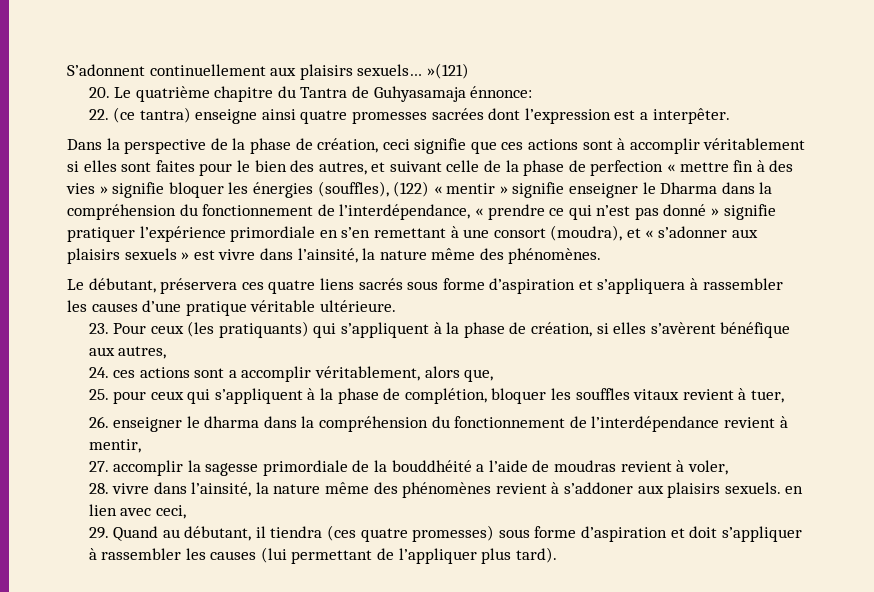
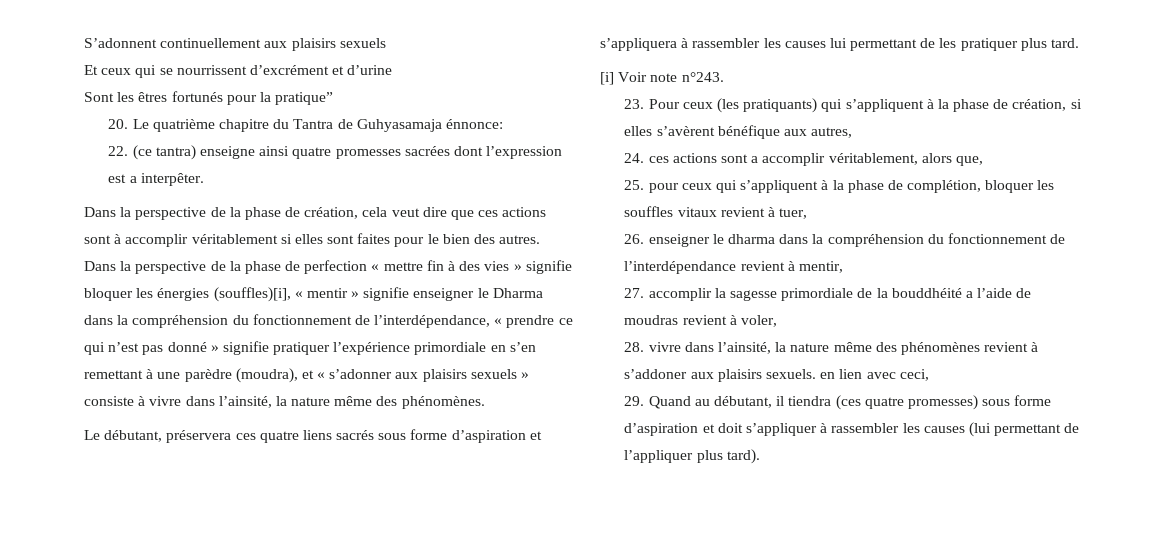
- S’adonnent continuellement aux plaisirs sexuels… »(121)
+ S’adonnent continuellement aux plaisirs sexuels
+ Et ceux qui se nourrissent d’excrément et d’urine
+ Sont les êtres fortunés pour la pratique”
- Dans la perspective de la phase de création, ceci signifie que ces actions sont à accomplir véritablement si elles sont faites pour le bien des autres, et suivant celle de la phase de perfection « mettre fin à des vies » signifie bloquer les énergies (souffles), (122) « mentir » signifie enseigner le Dharma dans la compréhension du fonctionnement de l’interdépendance, « prendre ce qui n’est pas donné » signifie pratiquer l’expérience primordiale en s’en remettant à une consort (moudra), et « s’adonner aux plaisirs sexuels » est vivre dans l’ainsité, la nature même des phénomènes.
+ Dans la perspective de la phase de création, cela veut dire que ces actions sont à accomplir véritablement si elles sont faites pour le bien des autres. Dans la perspective de la phase de perfection « mettre fin à des vies » signifie bloquer les énergies (souffles)[i], « mentir » signifie enseigner le Dharma dans la compréhension du fonctionnement de l’interdépendance, « prendre ce qui n’est pas donné » signifie pratiquer l’expérience primordiale en s’en remettant à une parèdre (moudra), et « s’adonner aux plaisirs sexuels » consiste à vivre dans l’ainsité, la nature même des phénomènes.
- Le débutant, préservera ces quatre liens sacrés sous forme d’aspiration et s’appliquera à rassembler les causes d’une pratique véritable ultérieure.
+ Le débutant, préservera ces quatre liens sacrés sous forme d’aspiration et s’appliquera à rassembler les causes lui permettant de les pratiquer plus tard.
+ [i] Voir note n°243.

